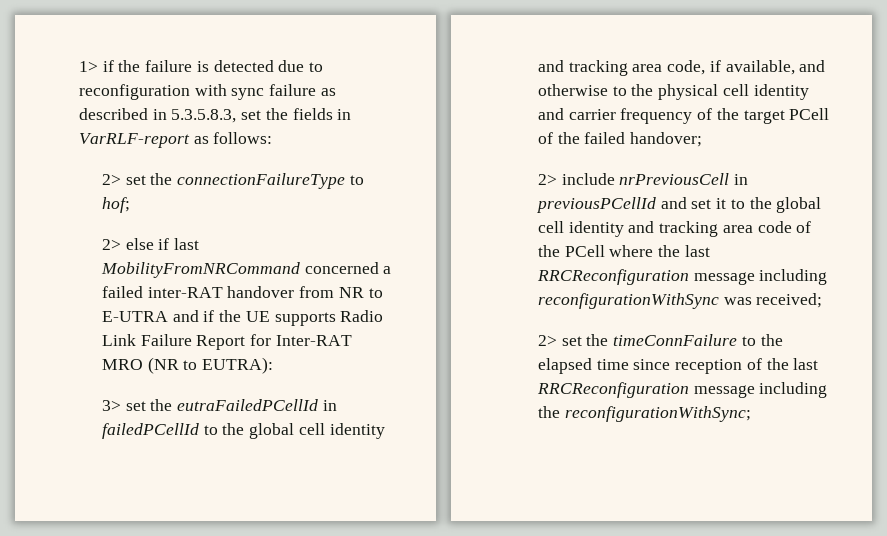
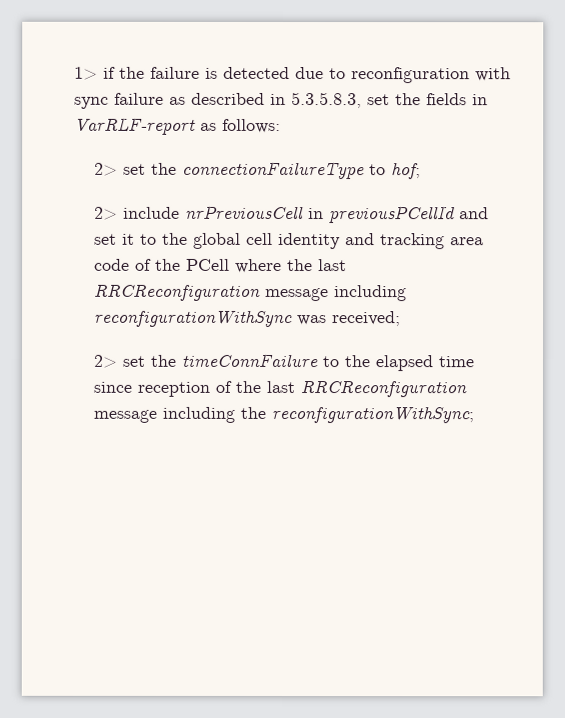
- 2> else if last MobilityFromNRCommand concerned a failed inter-RAT handover from NR to E-UTRA and if the UE supports Radio Link Failure Report for Inter-RAT MRO (NR to EUTRA):
- 3> set the eutraFailedPCellId in failedPCellId to the global cell identity and tracking area code, if available, and otherwise to the physical cell identity and carrier frequency of the target PCell of the failed handover;

